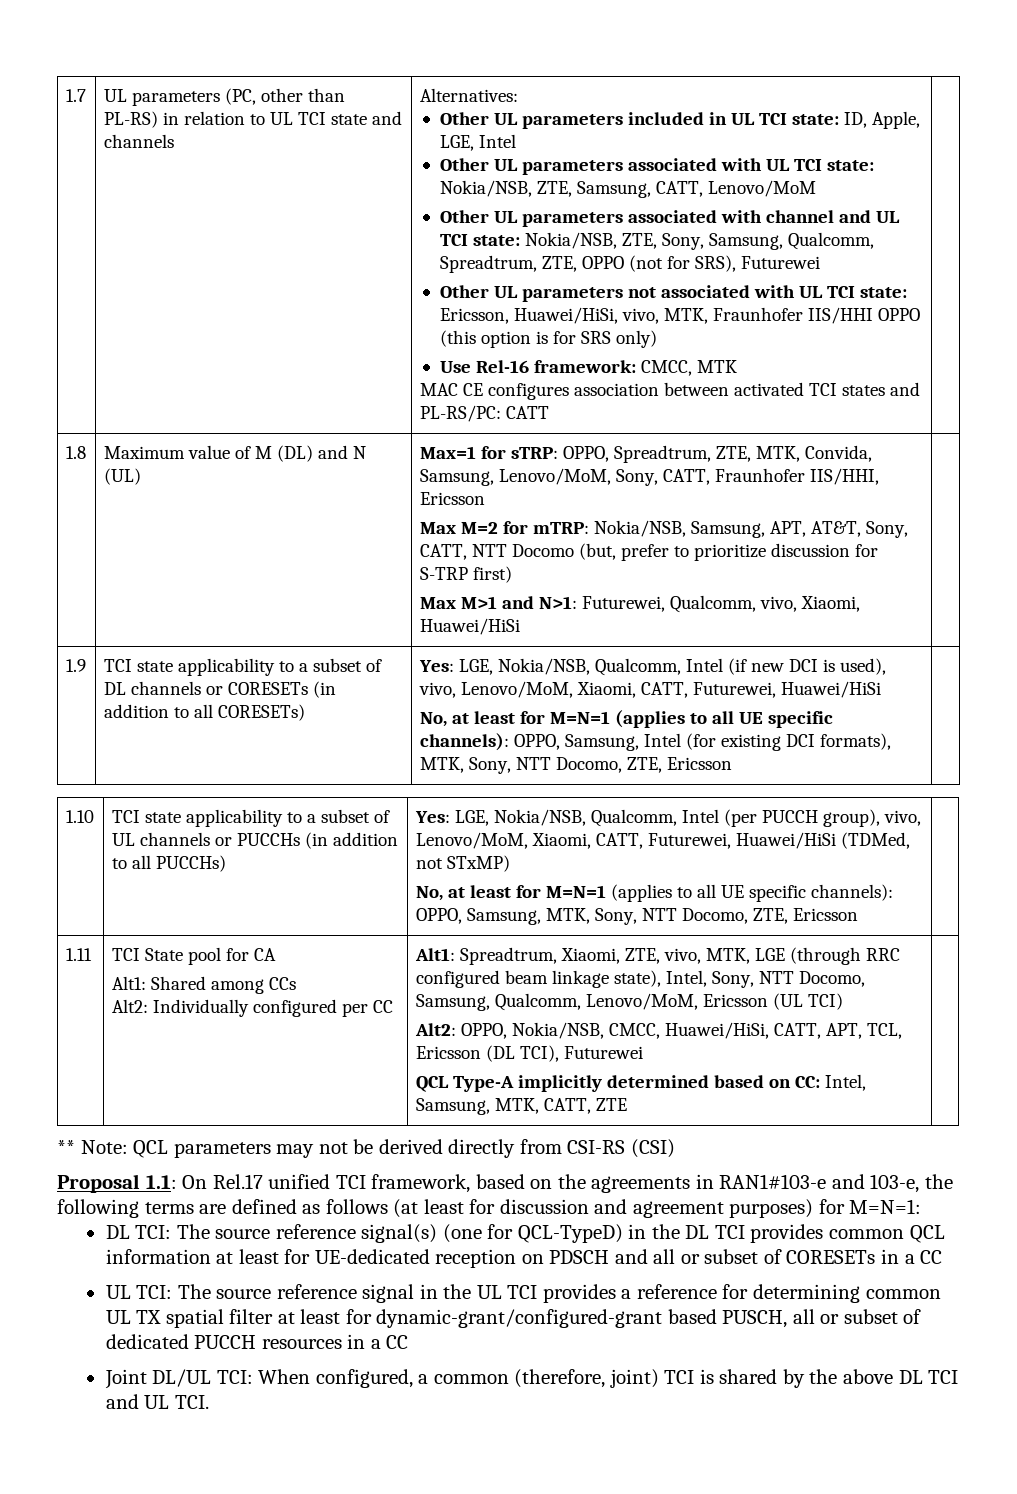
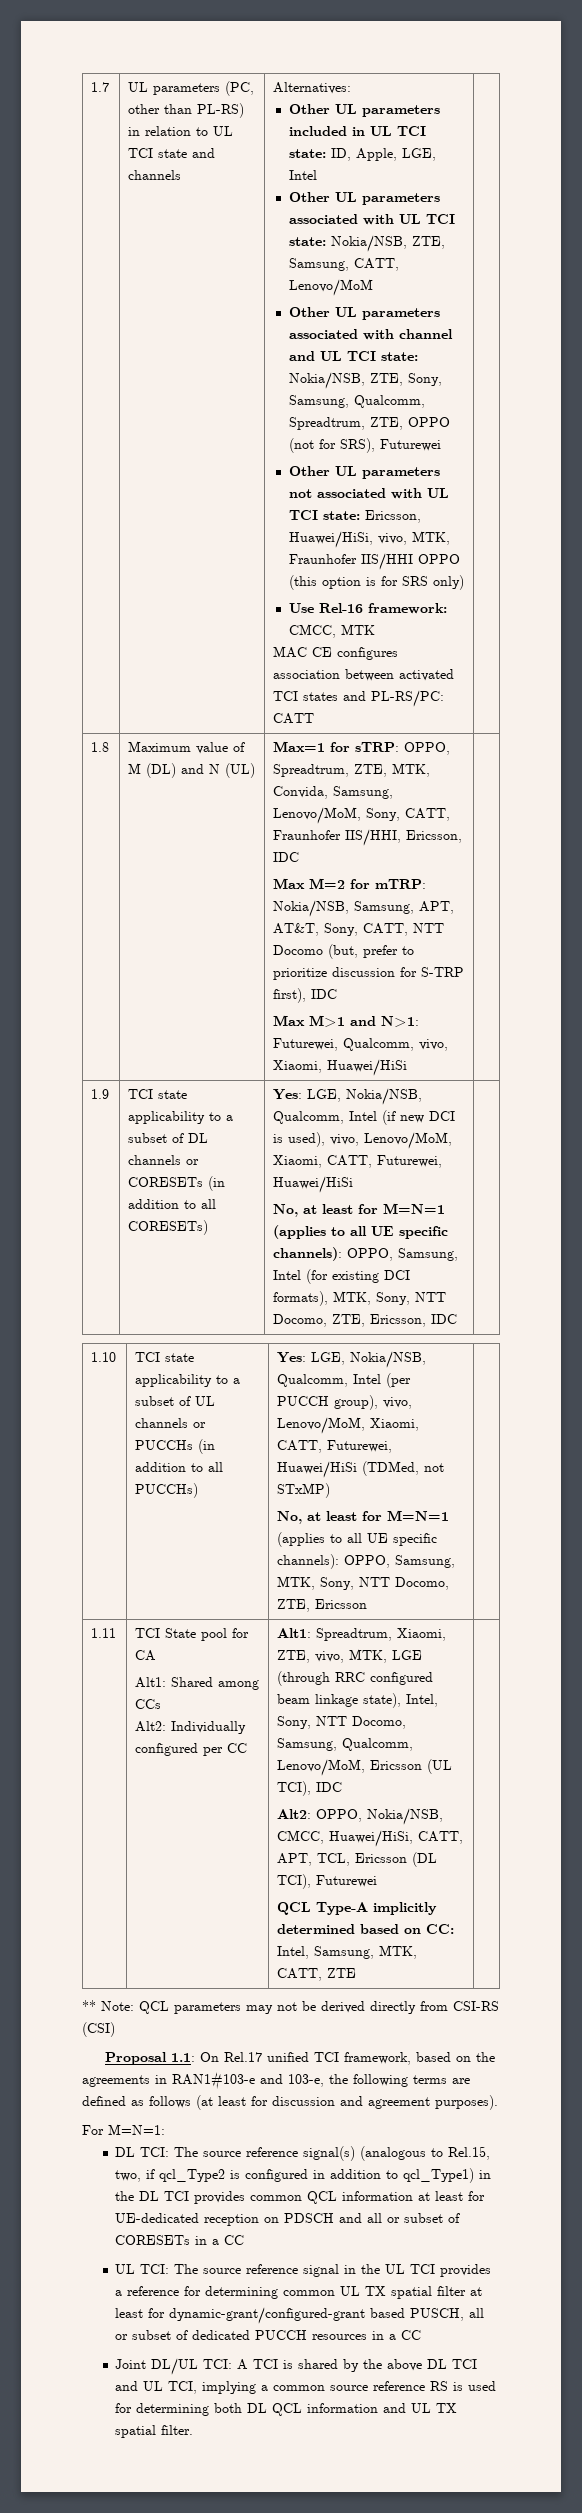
- Max=1 for sTRP: OPPO, Spreadtrum, ZTE, MTK, Convida, Samsung, Lenovo/MoM, Sony, CATT, Fraunhofer IIS/HHI, Ericsson
+ Max=1 for sTRP: OPPO, Spreadtrum, ZTE, MTK, Convida, Samsung, Lenovo/MoM, Sony, CATT, Fraunhofer IIS/HHI, Ericsson, IDC
- Max M=2 for mTRP: Nokia/NSB, Samsung, APT, AT&T, Sony, CATT, NTT Docomo (but, prefer to prioritize discussion for S-TRP first)
+ Max M=2 for mTRP: Nokia/NSB, Samsung, APT, AT&T, Sony, CATT, NTT Docomo (but, prefer to prioritize discussion for S-TRP first), IDC
- No, at least for M=N=1 (applies to all UE specific channels): OPPO, Samsung, Intel (for existing DCI formats), MTK, Sony, NTT Docomo, ZTE, Ericsson
+ No, at least for M=N=1 (applies to all UE specific channels): OPPO, Samsung, Intel (for existing DCI formats), MTK, Sony, NTT Docomo, ZTE, Ericsson, IDC
- Alt1: Spreadtrum, Xiaomi, ZTE, vivo, MTK, LGE (through RRC configured beam linkage state), Intel, Sony, NTT Docomo, Samsung, Qualcomm, Lenovo/MoM, Ericsson (UL TCI)
+ Alt1: Spreadtrum, Xiaomi, ZTE, vivo, MTK, LGE (through RRC configured beam linkage state), Intel, Sony, NTT Docomo, Samsung, Qualcomm, Lenovo/MoM, Ericsson (UL TCI), IDC
- Proposal 1.1: On Rel.17 unified TCI framework, based on the agreements in RAN1#103-e and 103-e, the following terms are defined as follows (at least for discussion and agreement purposes) for M=N=1:
+ Proposal 1.1: On Rel.17 unified TCI framework, based on the agreements in RAN1#103-e and 103-e, the following terms are defined as follows (at least for discussion and agreement purposes).
+ For M=N=1:
- DL TCI: The source reference signal(s) (one for QCL-TypeD) in the DL TCI provides common QCL information at least for UE-dedicated reception on PDSCH and all or subset of CORESETs in a CC
+ DL TCI: The source reference signal(s) (analogous to Rel.15, two, if qcl_Type2 is configured in addition to qcl_Type1) in the DL TCI provides common QCL information at least for UE-dedicated reception on PDSCH and all or subset of CORESETs in a CC
- Joint DL/UL TCI: When configured, a common (therefore, joint) TCI is shared by the above DL TCI and UL TCI.
+ Joint DL/UL TCI: A TCI is shared by the above DL TCI and UL TCI, implying a common source reference RS is used for determining both DL QCL information and UL TX spatial filter.

